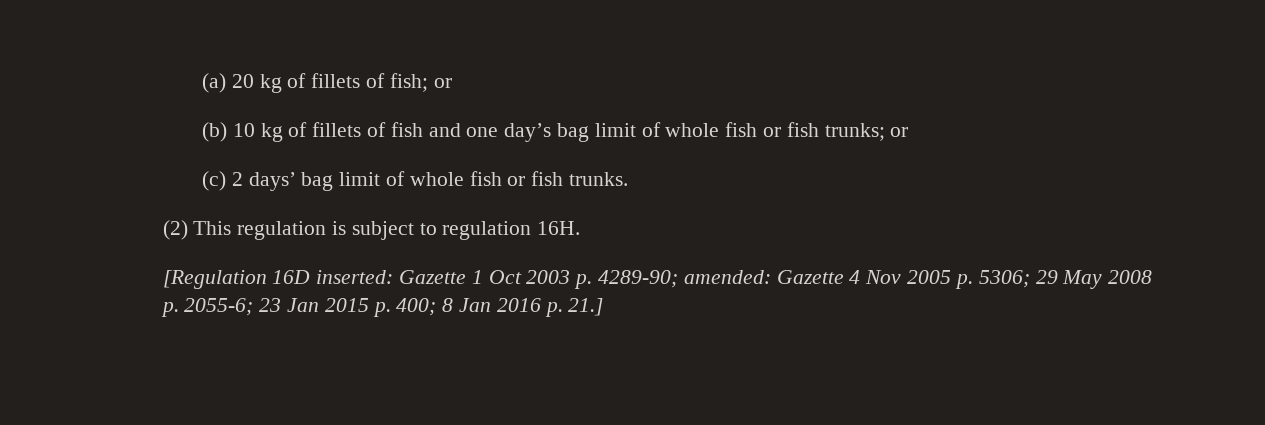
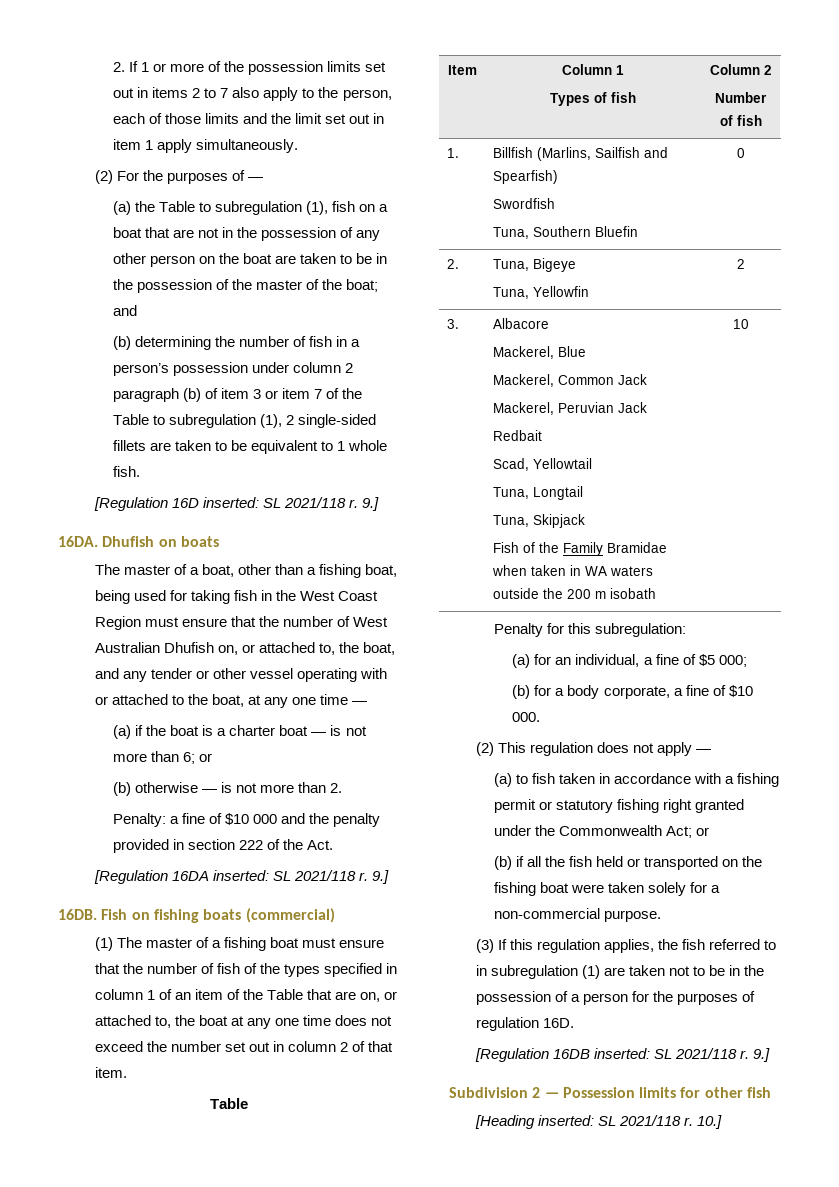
- (a) 20 kg of fillets of fish; or
- (b) 10 kg of fillets of fish and one day’s bag limit of whole fish or fish trunks; or
- (c) 2 days’ bag limit of whole fish or fish trunks.
- (2) This regulation is subject to regulation 16H.
- [Regulation 16D inserted: Gazette 1 Oct 2003 p. 4289-90; amended: Gazette 4 Nov 2005 p. 5306; 29 May 2008 p. 2055-6; 23 Jan 2015 p. 400; 8 Jan 2016 p. 21.]
+ 2. If 1 or more of the possession limits set out in items 2 to 7 also apply to the person, each of those limits and the limit set out in item 1 apply simultaneously.
+ (2) For the purposes of —
+ (a) the Table to subregulation (1), fish on a boat that are not in the possession of any other person on the boat are taken to be in the possession of the master of the boat; and
+ (b) determining the number of fish in a person’s possession under column 2 paragraph (b) of item 3 or item 7 of the Table to subregulation (1), 2 single-sided fillets are taken to be equivalent to 1 whole fish.
+ [Regulation 16D inserted: SL 2021/118 r. 9.]
+ 16DA. Dhufish on boats
+ The master of a boat, other than a fishing boat, being used for taking fish in the West Coast Region must ensure that the number of West Australian Dhufish on, or attached to, the boat, and any tender or other vessel operating with or attached to the boat, at any one time —
+ (a) if the boat is a charter boat — is not more than 6; or
+ (b) otherwise — is not more than 2.
+ Penalty: a fine of $10 000 and the penalty provided in section 222 of the Act.
+ [Regulation 16DA inserted: SL 2021/118 r. 9.]
+ 16DB. Fish on fishing boats (commercial)
+ (1) The master of a fishing boat must ensure that the number of fish of the types specified in column 1 of an item of the Table that are on, or attached to, the boat at any one time does not exceed the number set out in column 2 of that item.
+ Table
+ Item | Column 1
+ Types of fish | Column 2
+ Number of fish
+ 1. | Billfish (Marlins, Sailfish and Spearfish)
+ Swordfish
+ Tuna, Southern Bluefin | 0
+ 2. | Tuna, Bigeye
+ Tuna, Yellowfin | 2
+ 3. | Albacore
+ Mackerel, Blue
+ Mackerel, Common Jack
+ Mackerel, Peruvian Jack
+ Redbait
+ Scad, Yellowtail
+ Tuna, Longtail
+ Tuna, Skipjack
+ Fish of the Family Bramidae when taken in WA waters outside the 200 m isobath | 10
+ Penalty for this subregulation:
+ (a) for an individual, a fine of $5 000;
+ (b) for a body corporate, a fine of $10 000.
+ (2) This regulation does not apply —
+ (a) to fish taken in accordance with a fishing permit or statutory fishing right granted under the Commonwealth Act; or
+ (b) if all the fish held or transported on the fishing boat were taken solely for a non-commercial purpose.
+ (3) If this regulation applies, the fish referred to in subregulation (1) are taken not to be in the possession of a person for the purposes of regulation 16D.
+ [Regulation 16DB inserted: SL 2021/118 r. 9.]
+ Subdivision 2 — Possession limits for other fish
+ [Heading inserted: SL 2021/118 r. 10.]

